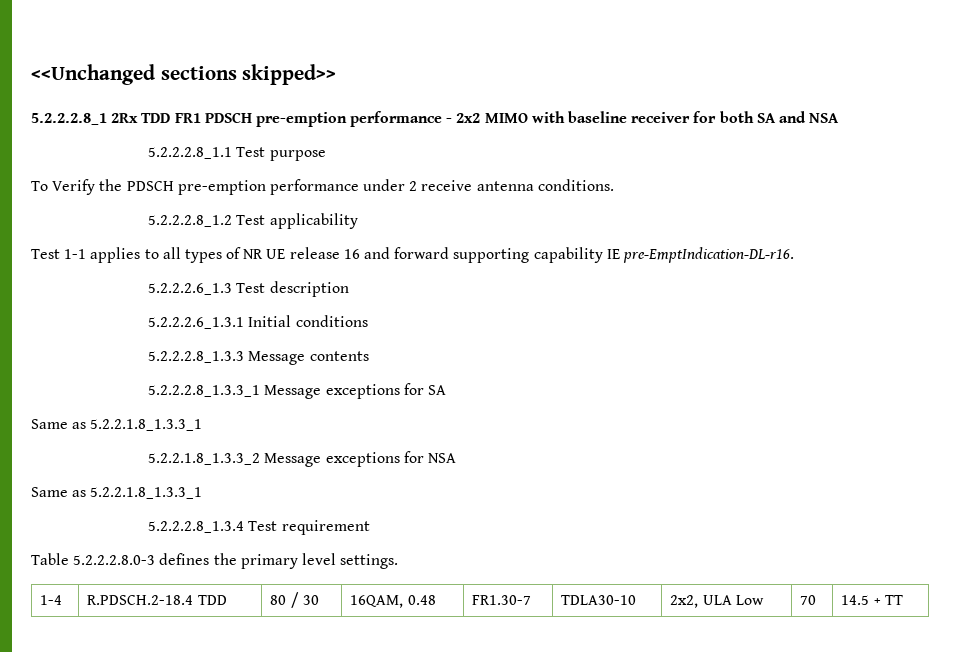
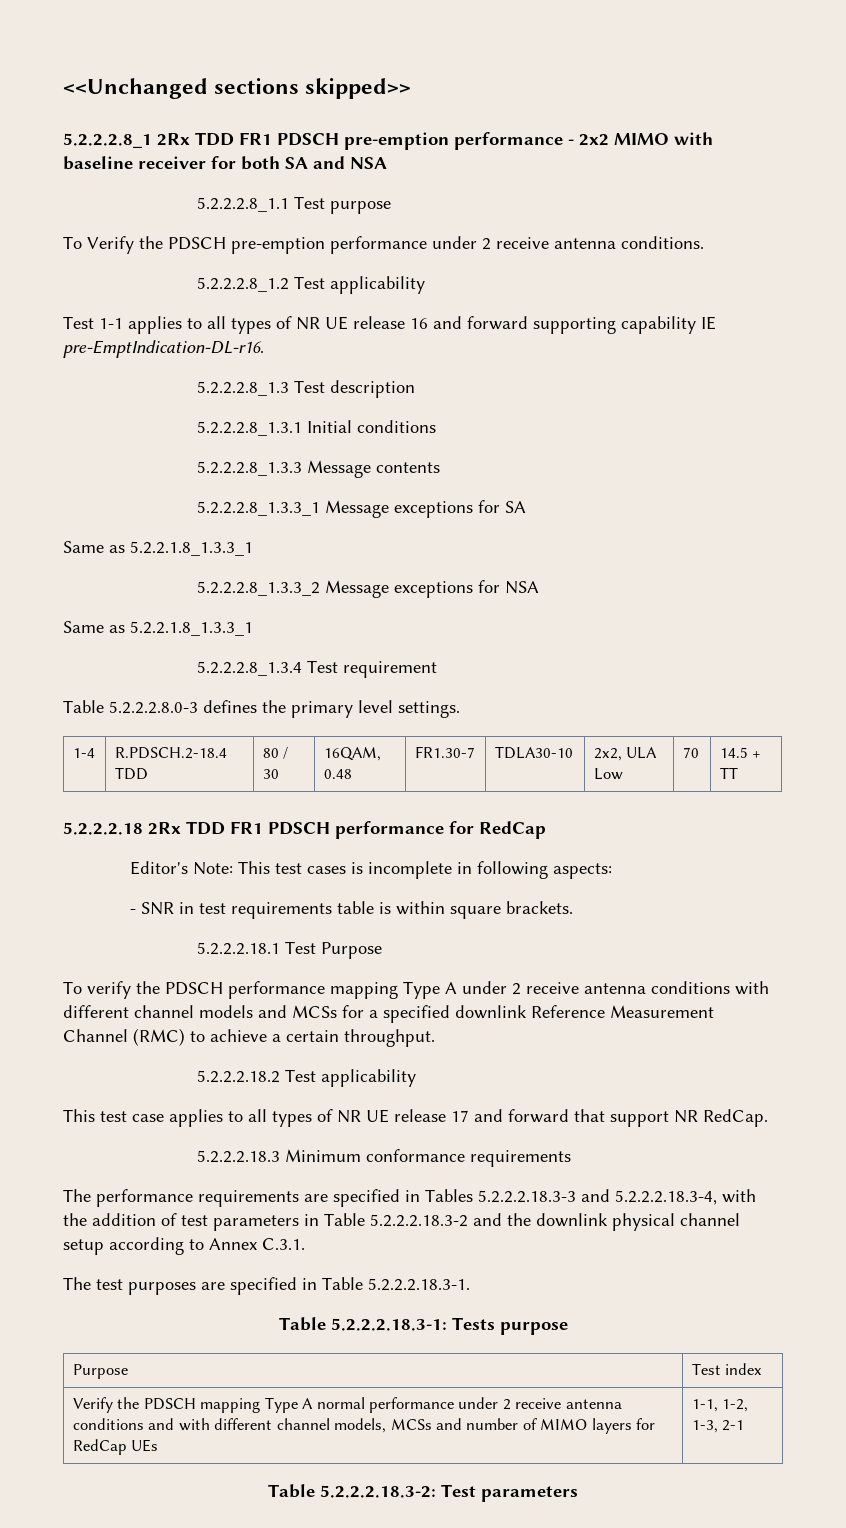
- 5.2.2.2.6_1.3 Test description
+ 5.2.2.2.8_1.3 Test description
- 5.2.2.2.6_1.3.1 Initial conditions
+ 5.2.2.2.8_1.3.1 Initial conditions
- 5.2.2.1.8_1.3.3_2 Message exceptions for NSA
+ 5.2.2.2.8_1.3.3_2 Message exceptions for NSA
+ 5.2.2.2.18 2Rx TDD FR1 PDSCH performance for RedCap
+ Editor's Note: This test cases is incomplete in following aspects:
+ - SNR in test requirements table is within square brackets.
+ 5.2.2.2.18.1 Test Purpose
+ To verify the PDSCH performance mapping Type A under 2 receive antenna conditions with different channel models and MCSs for a specified downlink Reference Measurement Channel (RMC) to achieve a certain throughput.
+ 5.2.2.2.18.2 Test applicability
+ This test case applies to all types of NR UE release 17 and forward that support NR RedCap.
+ 5.2.2.2.18.3 Minimum conformance requirements
+ The performance requirements are specified in Tables 5.2.2.2.18.3-3 and 5.2.2.2.18.3-4, with the addition of test parameters in Table 5.2.2.2.18.3-2 and the downlink physical channel setup according to Annex C.3.1.
+ The test purposes are specified in Table 5.2.2.2.18.3-1.
+ Table 5.2.2.2.18.3-1: Tests purpose
+ Purpose | Test index
+ Verify the PDSCH mapping Type A normal performance under 2 receive antenna conditions and with different channel models, MCSs and number of MIMO layers for RedCap UEs | 1-1, 1-2, 1-3, 2-1
+ Table 5.2.2.2.18.3-2: Test parameters

